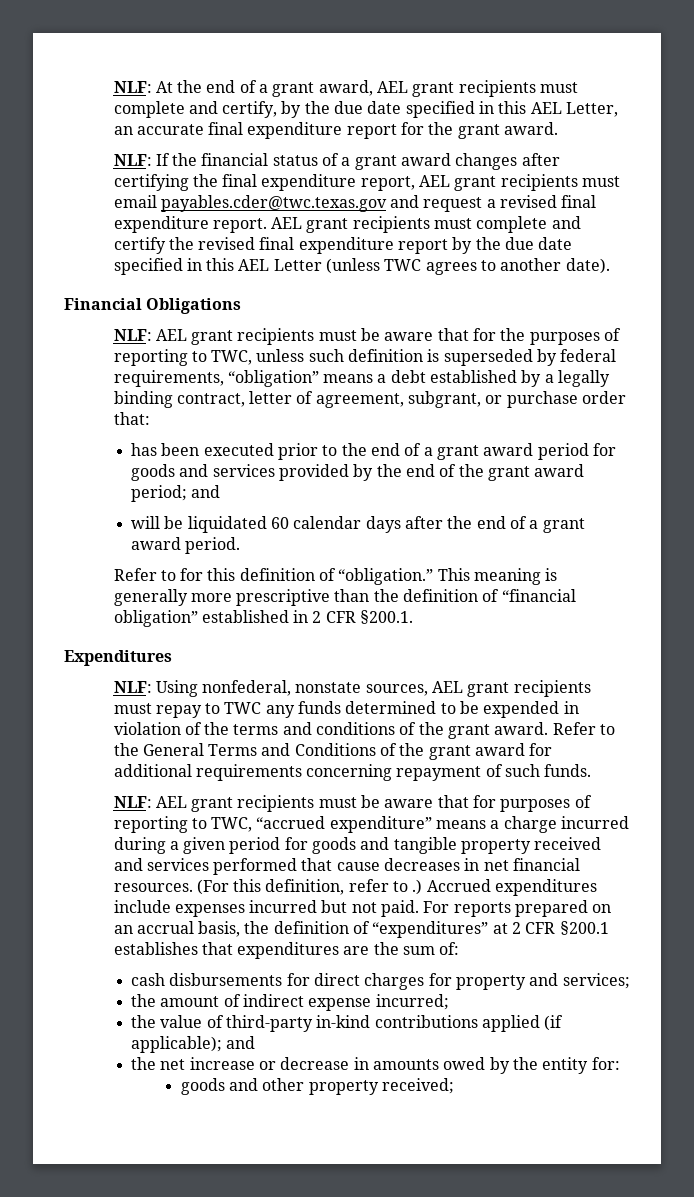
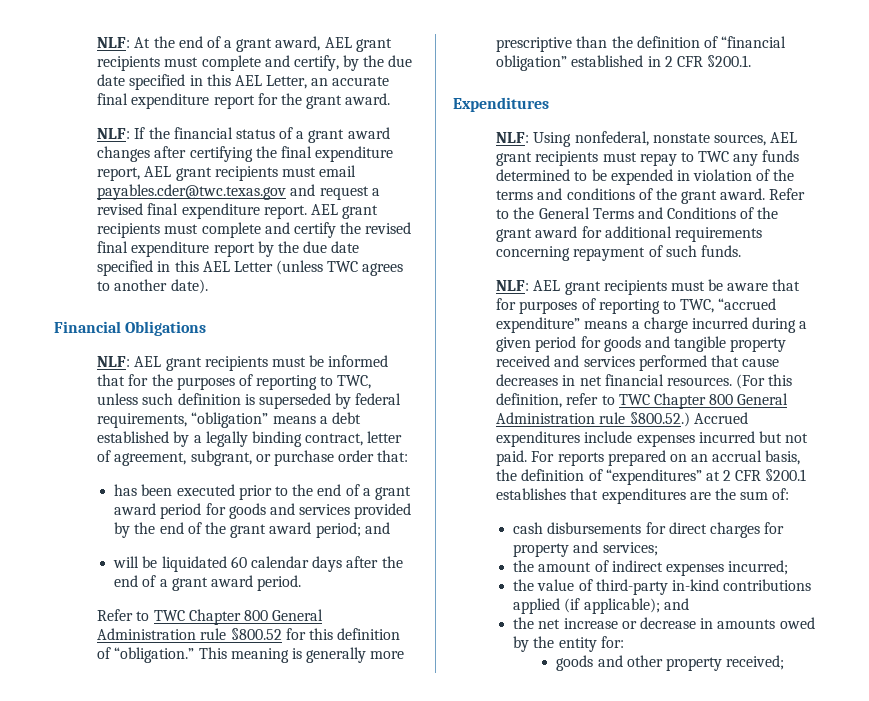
- NLF: AEL grant recipients must be aware that for the purposes of reporting to TWC, unless such definition is superseded by federal requirements, “obligation” means a debt established by a legally binding contract, letter of agreement, subgrant, or purchase order that:
+ NLF: AEL grant recipients must be informed that for the purposes of reporting to TWC, unless such definition is superseded by federal requirements, “obligation” means a debt established by a legally binding contract, letter of agreement, subgrant, or purchase order that:
- Refer to for this definition of “obligation.”
+ Refer to TWC Chapter 800 General Administration rule §800.52 for this definition of “obligation.”
- (For this definition, refer to .) Accrued expenditures include expenses incurred but not paid.
+ (For this definition, refer to TWC Chapter 800 General Administration rule §800.52.) Accrued expenditures include expenses incurred but not paid.
- the amount of indirect expense incurred;
+ the amount of indirect expenses incurred;

